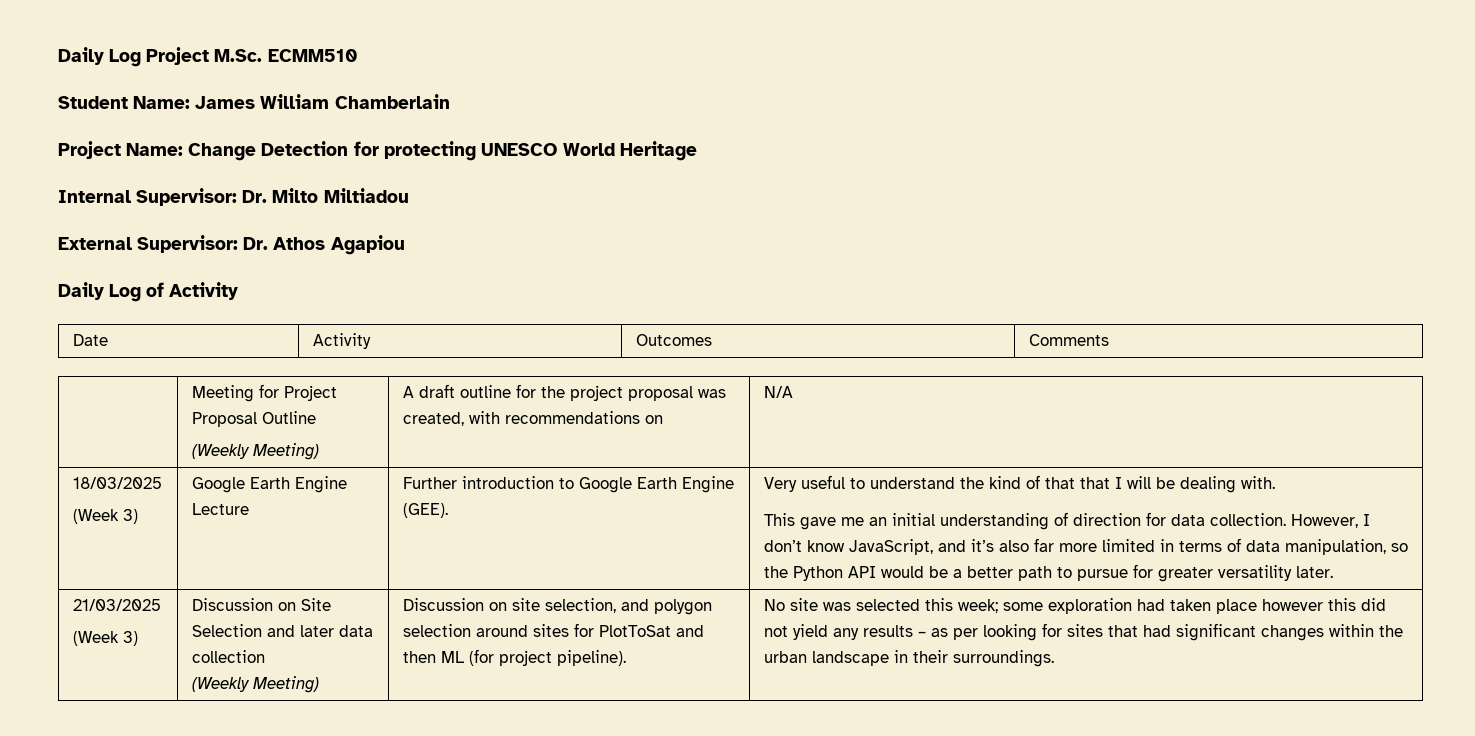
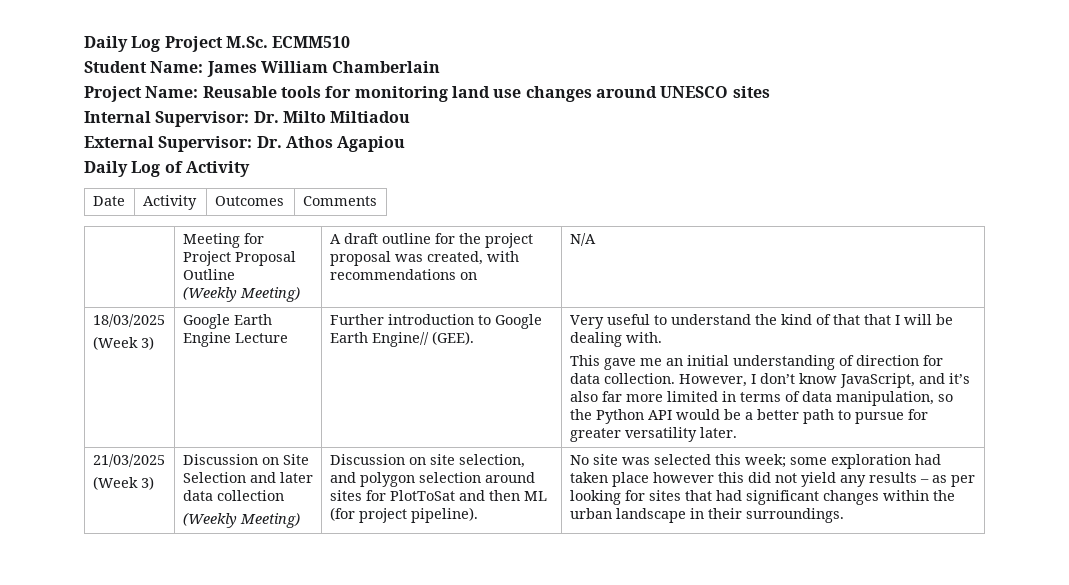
- Project Name: Change Detection for protecting UNESCO World Heritage
+ Project Name: Reusable tools for monitoring land use changes around UNESCO sites
- Further introduction to Google Earth Engine (GEE).
+ Further introduction to Google Earth Engine// (GEE).

